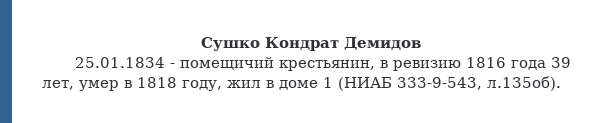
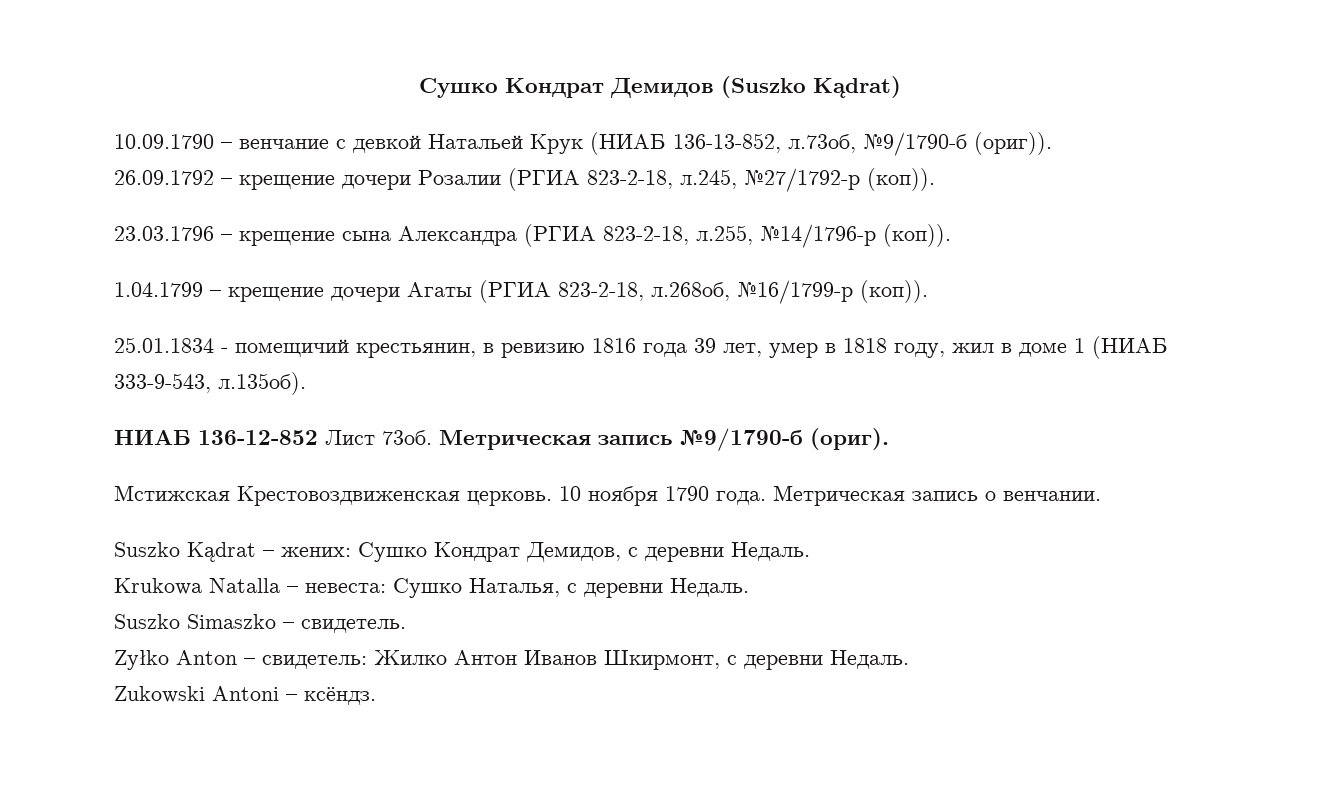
- Сушко Кондрат Демидов
+ Сушко Кондрат Демидов (Suszko Kądrat)
+ 10.09.1790 – венчание с девкой Натальей Крук (НИАБ 136-13-852, л.73об, №9/1790-б (ориг)).
+ 26.09.1792 – крещение дочери Розалии (РГИА 823-2-18, л.245, №27/1792-р (коп)).
+ 23.03.1796 – крещение сына Александра (РГИА 823-2-18, л.255, №14/1796-р (коп)).
+ 1.04.1799 – крещение дочери Агаты (РГИА 823-2-18, л.268об, №16/1799-р (коп)).
+ НИАБ 136-12-852 Лист 73об. Метрическая запись №9/1790-б (ориг).
+ Мстижская Крестовоздвиженская церковь. 10 ноября 1790 года. Метрическая запись о венчании.
+ Suszko Kądrat – жених: Сушко Кондрат Демидов, с деревни Недаль.
+ Krukowa Natalla – невеста: Сушко Наталья, с деревни Недаль.
+ Suszko Simaszko – свидетель.
+ Zyłko Anton – свидетель: Жилко Антон Иванов Шкирмонт, с деревни Недаль.
+ Zukowski Antoni – ксёндз.

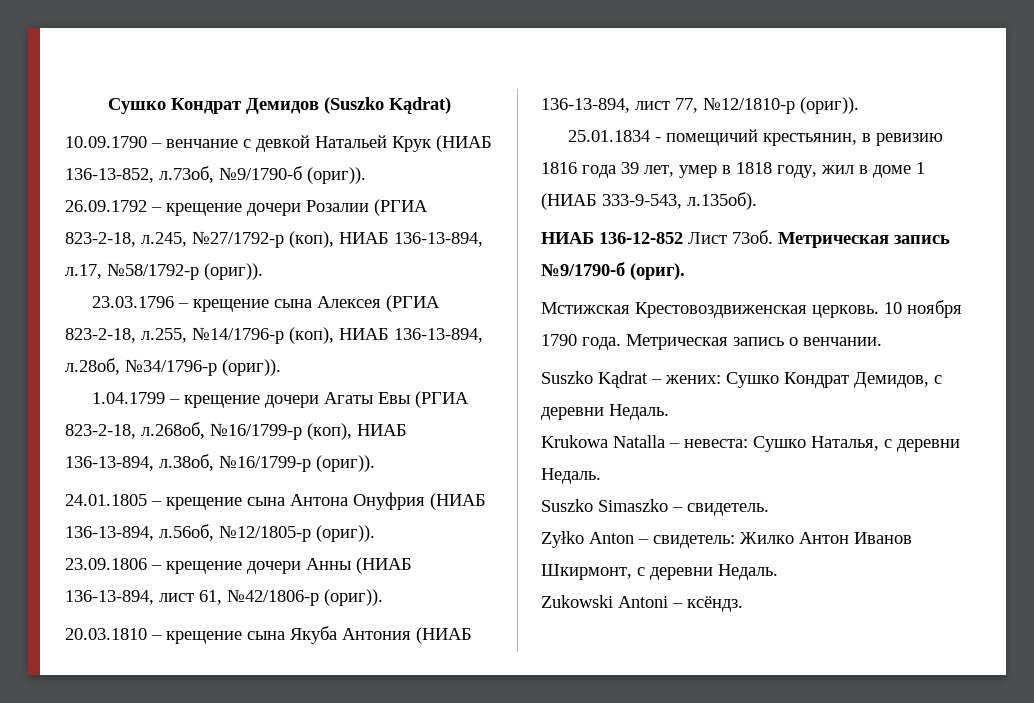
- 26.09.1792 – крещение дочери Розалии (РГИА 823-2-18, л.245, №27/1792-р (коп)).
+ 26.09.1792 – крещение дочери Розалии (РГИА 823-2-18, л.245, №27/1792-р (коп), НИАБ 136-13-894, л.17, №58/1792-р (ориг)).
- 23.03.1796 – крещение сына Александра (РГИА 823-2-18, л.255, №14/1796-р (коп)).
+ 23.03.1796 – крещение сына Алексея (РГИА 823-2-18, л.255, №14/1796-р (коп), НИАБ 136-13-894, л.28об, №34/1796-р (ориг)).
- 1.04.1799 – крещение дочери Агаты (РГИА 823-2-18, л.268об, №16/1799-р (коп)).
+ 1.04.1799 – крещение дочери Агаты Евы (РГИА 823-2-18, л.268об, №16/1799-р (коп), НИАБ 136-13-894, л.38об, №16/1799-р (ориг)).
+ 24.01.1805 – крещение сына Антона Онуфрия (НИАБ 136-13-894, л.56об, №12/1805-р (ориг)).
+ 23.09.1806 – крещение дочери Анны (НИАБ 136-13-894, лист 61, №42/1806-р (ориг)).
+ 20.03.1810 – крещение сына Якуба Антония (НИАБ 136-13-894, лист 77, №12/1810-р (ориг)).

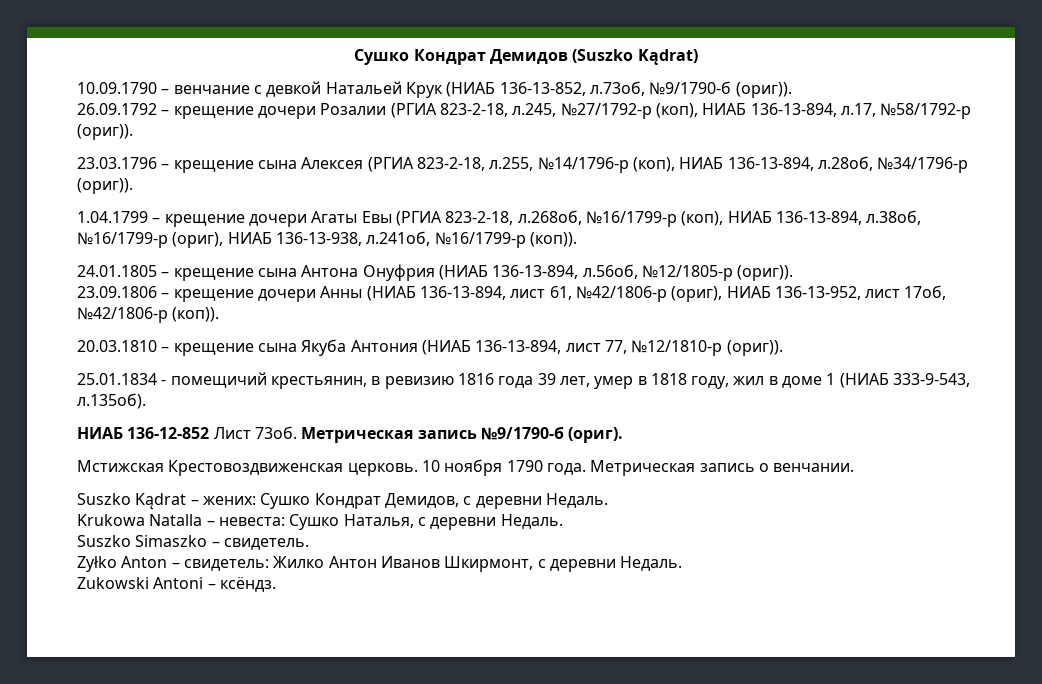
- 1.04.1799 – крещение дочери Агаты Евы (РГИА 823-2-18, л.268об, №16/1799-р (коп), НИАБ 136-13-894, л.38об, №16/1799-р (ориг)).
+ 1.04.1799 – крещение дочери Агаты Евы (РГИА 823-2-18, л.268об, №16/1799-р (коп), НИАБ 136-13-894, л.38об, №16/1799-р (ориг), НИАБ 136-13-938, л.241об, №16/1799-р (коп)).
- 23.09.1806 – крещение дочери Анны (НИАБ 136-13-894, лист 61, №42/1806-р (ориг)).
+ 23.09.1806 – крещение дочери Анны (НИАБ 136-13-894, лист 61, №42/1806-р (ориг), НИАБ 136-13-952, лист 17об, №42/1806-р (коп)).

